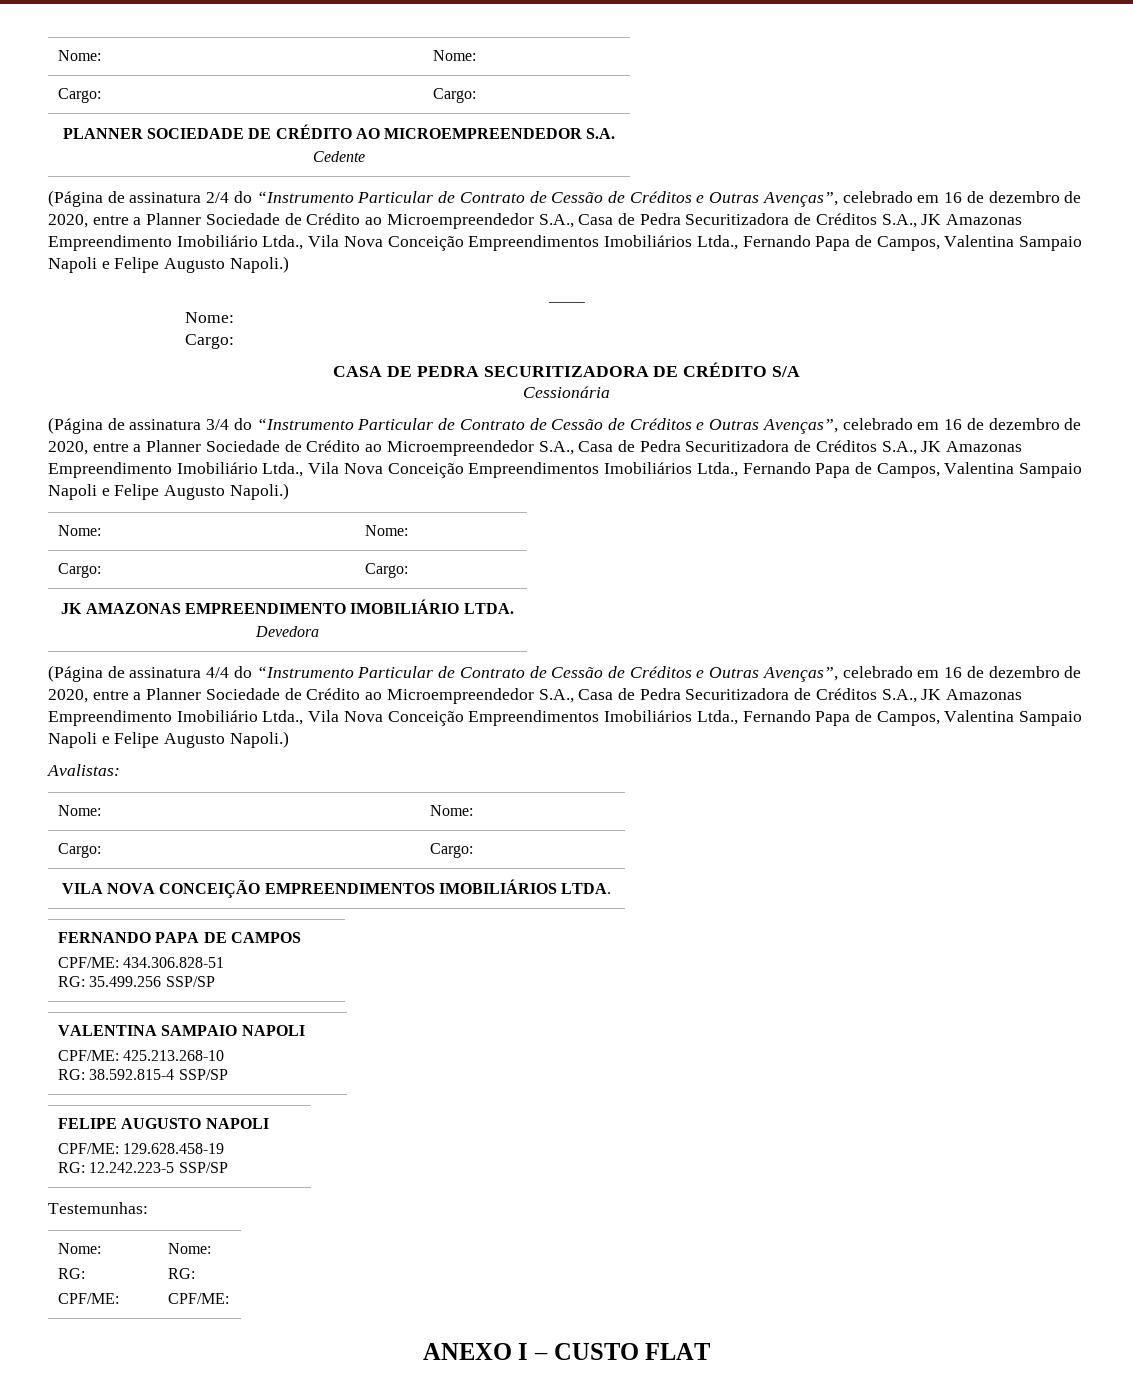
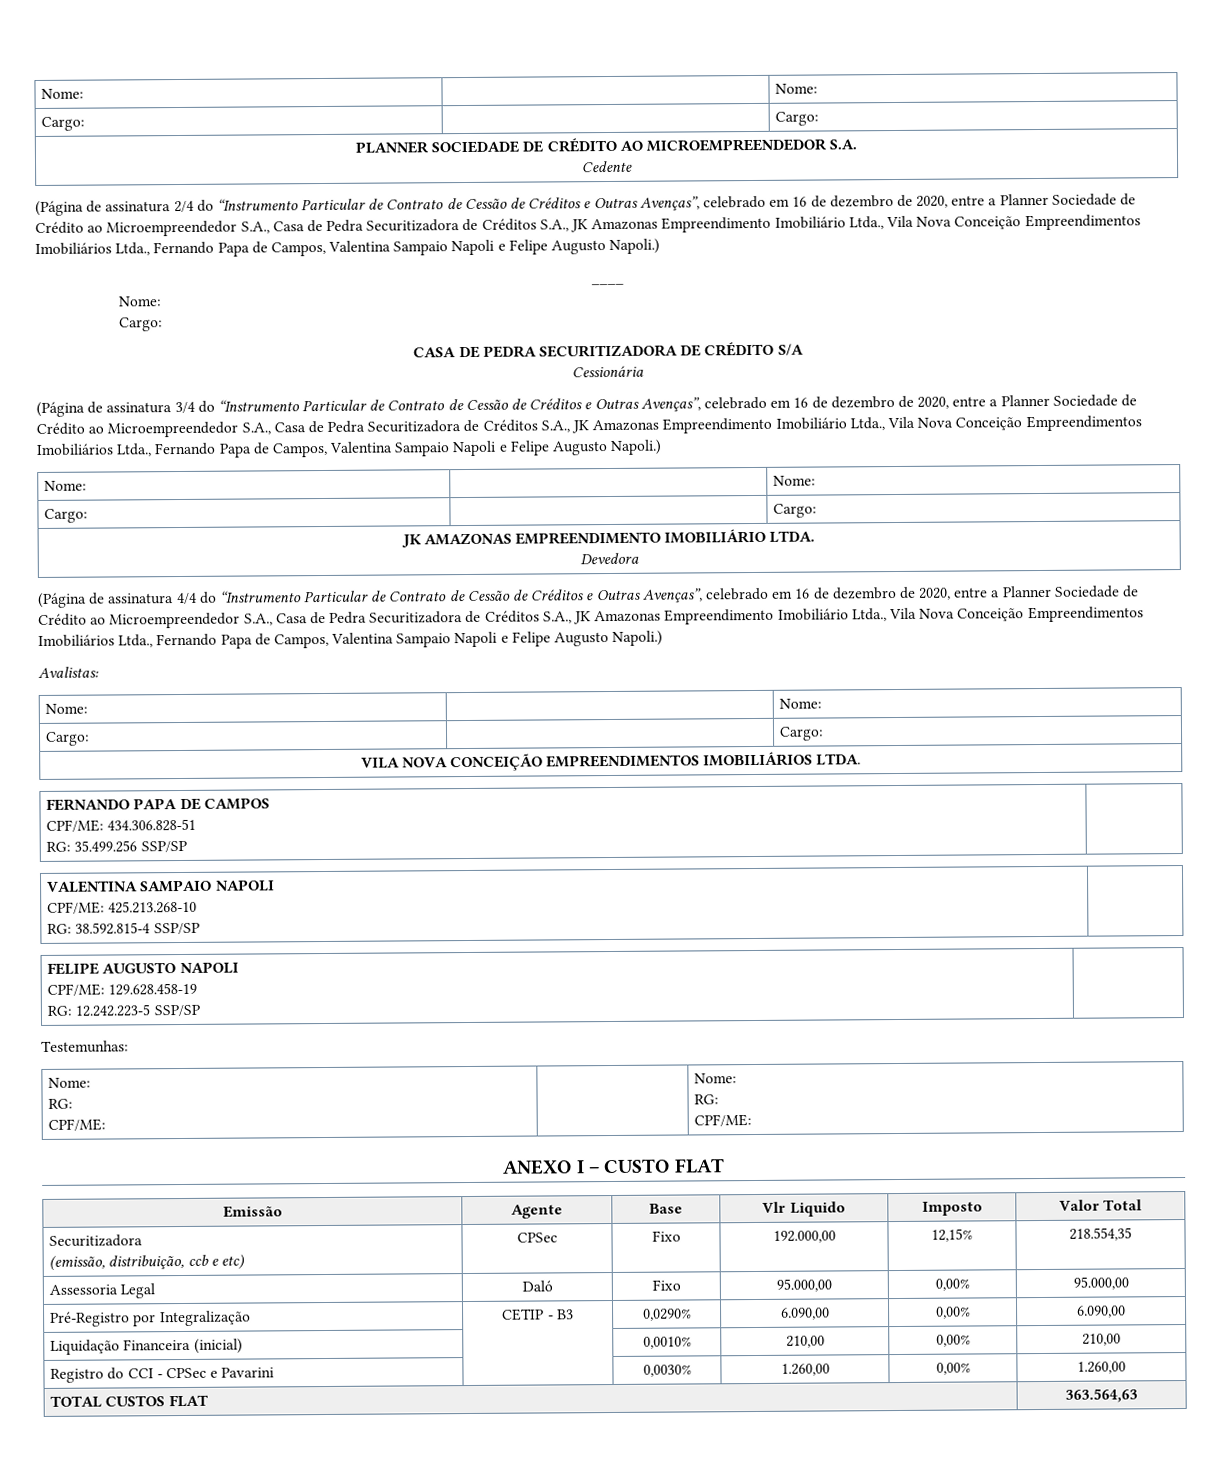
+ Emissão | Agente | Base | Vlr Liquido | Imposto | Valor Total
+ Securitizadora
+ (emissão, distribuição, ccb e etc) | CPSec | Fixo | 192.000,00 | 12,15% | 218.554,35
+ Assessoria Legal | Daló | Fixo | 95.000,00 | 0,00% | 95.000,00
+ Pré-Registro por Integralização | CETIP - B3 | 0,0290% | 6.090,00 | 0,00% | 6.090,00
+ Liquidação Financeira (inicial) | | 0,0010% | 210,00 | 0,00% | 210,00
+ Registro do CCI - CPSec e Pavarini | | 0,0030% | 1.260,00 | 0,00% | 1.260,00
+ TOTAL CUSTOS FLAT | 363.564,63

